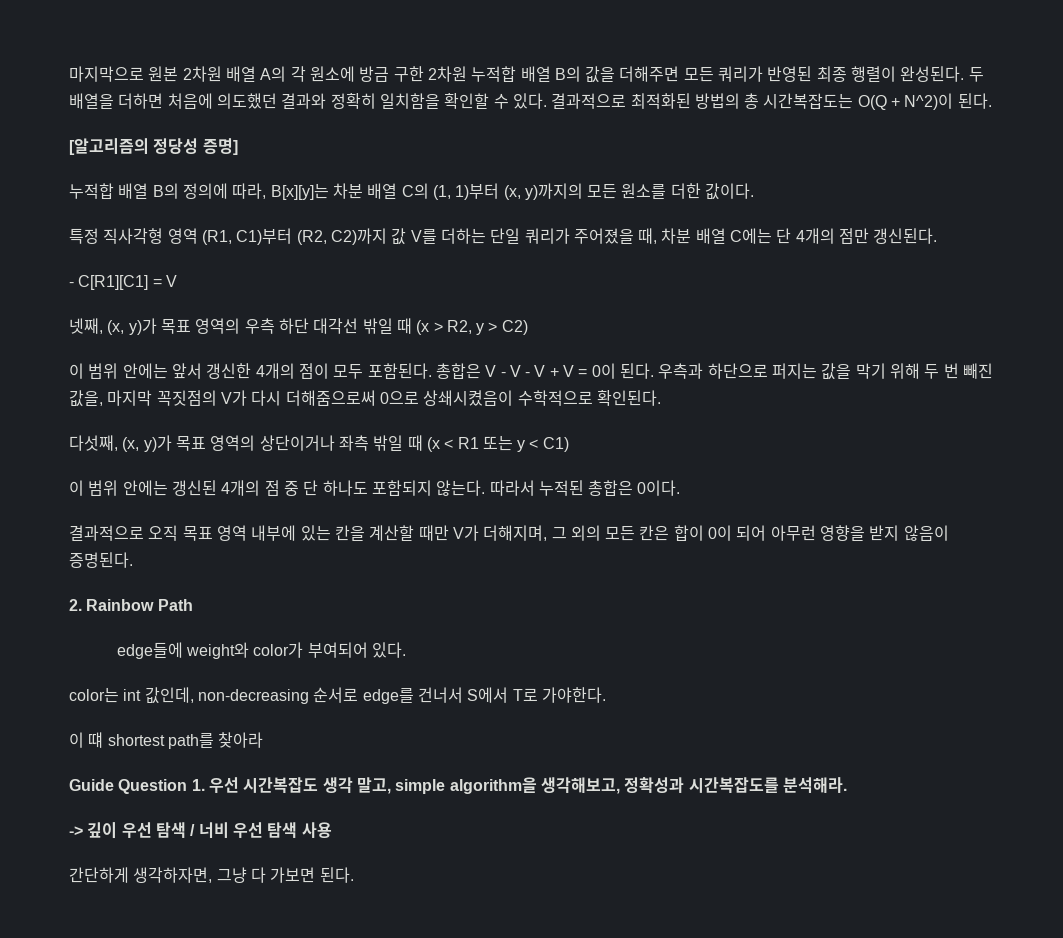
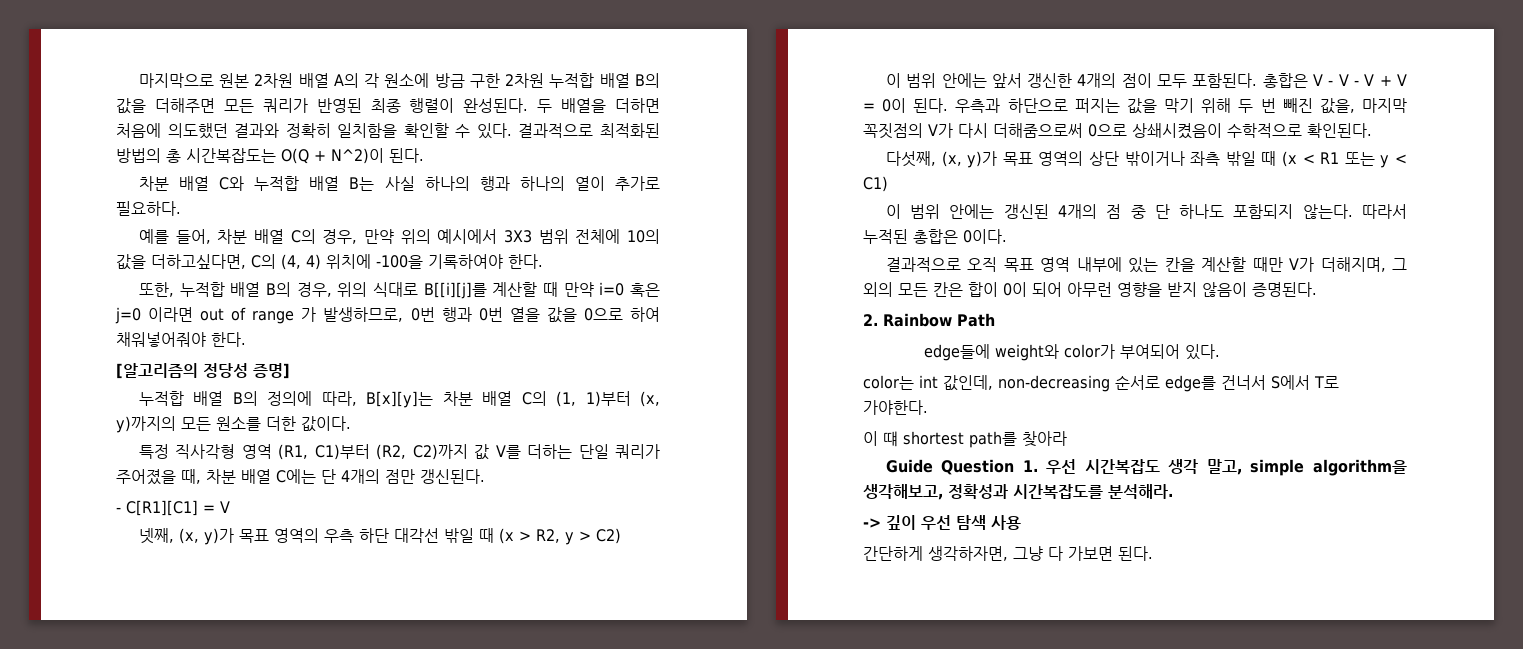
+ 차분 배열 C와 누적합 배열 B는 사실 하나의 행과 하나의 열이 추가로 필요하다.
+ 예를 들어, 차분 배열 C의 경우, 만약 위의 예시에서 3X3 범위 전체에 10의 값을 더하고싶다면, C의 (4, 4) 위치에 -100을 기록하여야 한다.
+ 또한, 누적합 배열 B의 경우, 위의 식대로 B[[i][j]를 계산할 때 만약 i=0 혹은 j=0 이라면 out of range 가 발생하므로, 0번 행과 0번 열을 값을 0으로 하여 채워넣어줘야 한다.
- 다섯째, (x, y)가 목표 영역의 상단이거나 좌측 밖일 때 (x < R1 또는 y < C1)
+ 다섯째, (x, y)가 목표 영역의 상단 밖이거나 좌측 밖일 때 (x < R1 또는 y < C1)
- -> 깊이 우선 탐색 / 너비 우선 탐색 사용
+ -> 깊이 우선 탐색 사용

